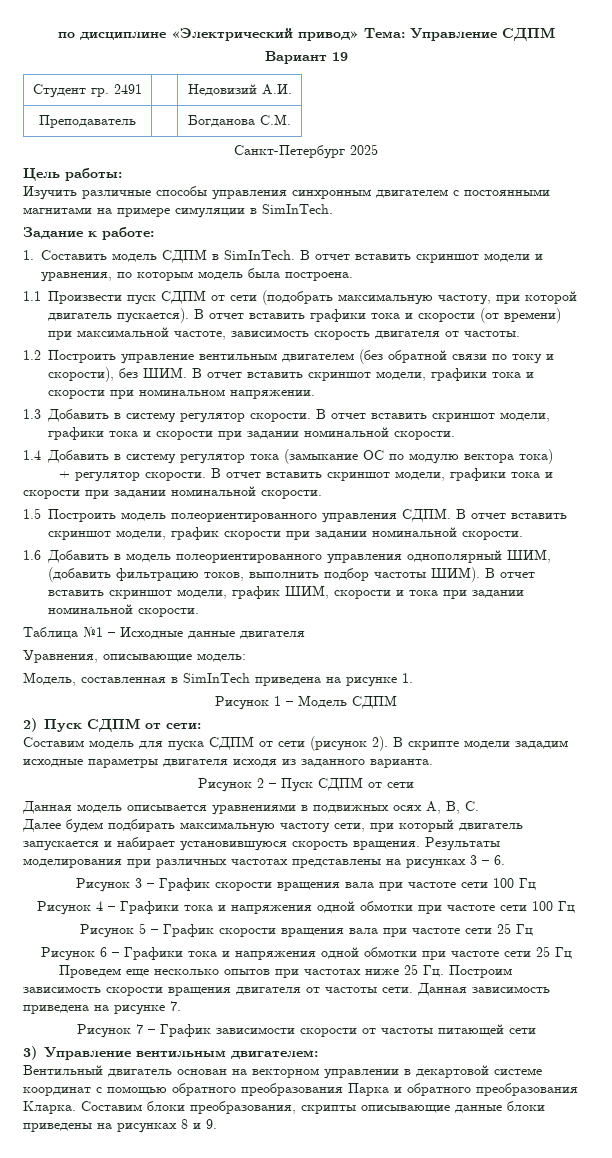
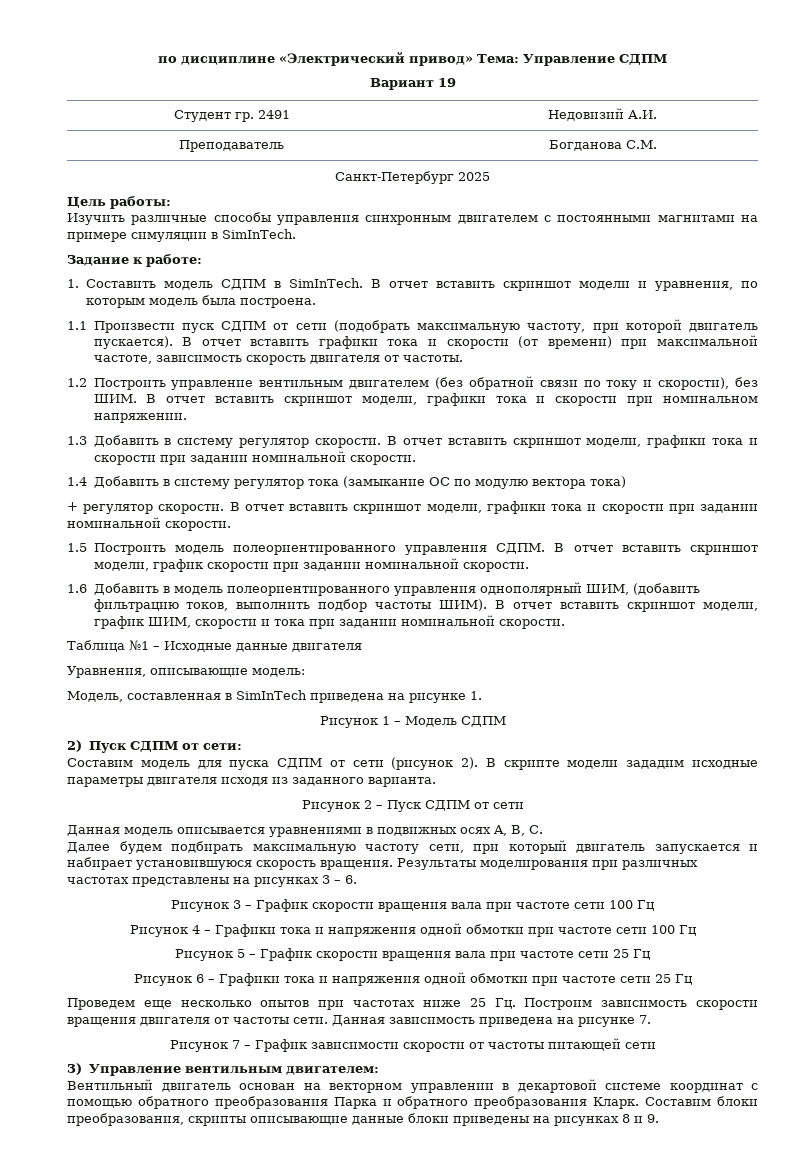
- Вентильный двигатель основан на векторном управлении в декартовой системе координат с помощью обратного преобразования Парка и обратного преобразования Кларка.
+ Вентильный двигатель основан на векторном управлении в декартовой системе координат с помощью обратного преобразования Парка и обратного преобразования Кларк.

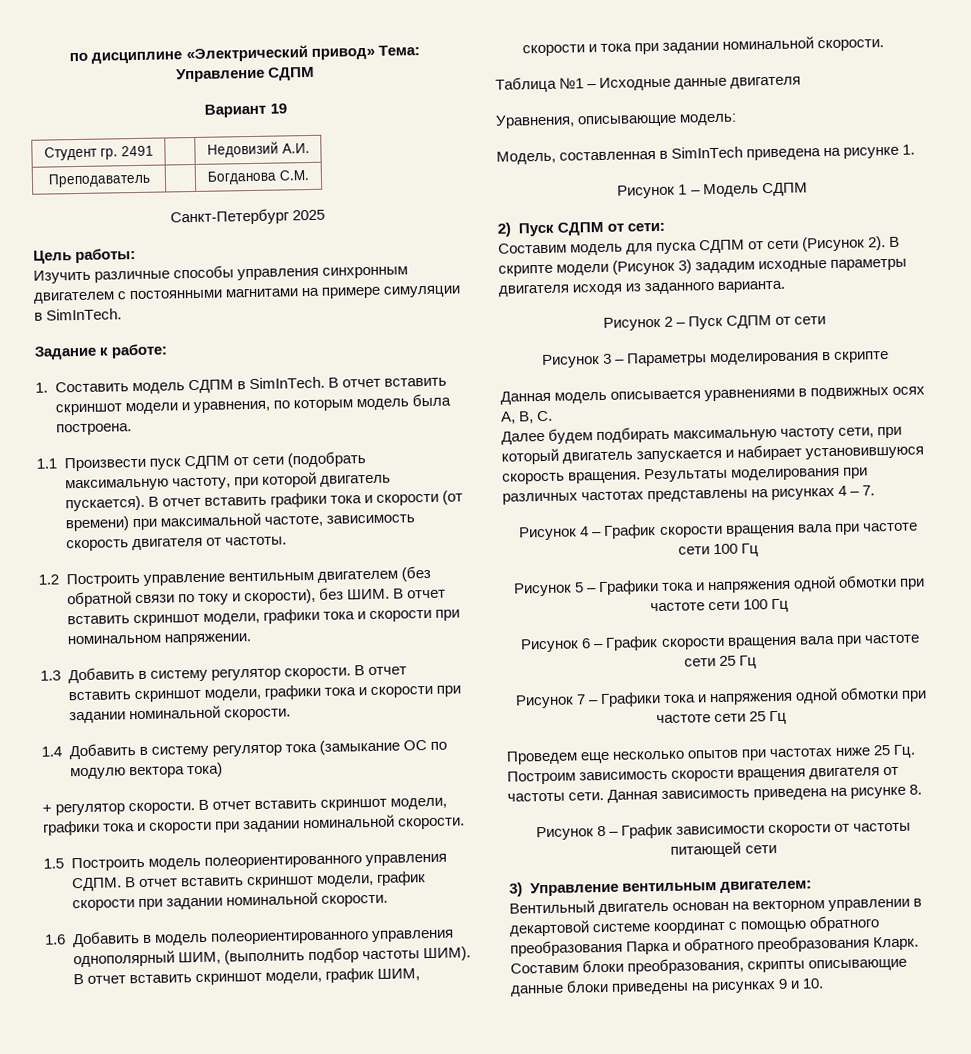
- 1.6 Добавить в модель полеориентированного управления однополярный ШИМ, (добавить фильтрацию токов, выполнить подбор частоты ШИМ).
+ 1.6 Добавить в модель полеориентированного управления однополярный ШИМ, (выполнить подбор частоты ШИМ).
- Составим модель для пуска СДПМ от сети (рисунок 2).
+ Составим модель для пуска СДПМ от сети (Рисунок 2).
- В скрипте модели зададим исходные параметры двигателя исходя из заданного варианта.
+ В скрипте модели (Рисунок 3) зададим исходные параметры двигателя исходя из заданного варианта.
+ Рисунок 3 – Параметры моделирования в скрипте
- Результаты моделирования при различных частотах представлены на рисунках 3 – 6.
- Рисунок 3 – График скорости вращения вала при частоте сети 100 Гц
+ Результаты моделирования при различных частотах представлены на рисунках 4 – 7.
+ Рисунок 4 – График скорости вращения вала при частоте сети 100 Гц
- Рисунок 4 – Графики тока и напряжения одной обмотки при частоте сети 100 Гц
+ Рисунок 5 – Графики тока и напряжения одной обмотки при частоте сети 100 Гц
- Рисунок 5 – График скорости вращения вала при частоте сети 25 Гц
+ Рисунок 6 – График скорости вращения вала при частоте сети 25 Гц
- Рисунок 6 – Графики тока и напряжения одной обмотки при частоте сети 25 Гц
+ Рисунок 7 – Графики тока и напряжения одной обмотки при частоте сети 25 Гц
- Данная зависимость приведена на рисунке 7.
- Рисунок 7 – График зависимости скорости от частоты питающей сети
+ Данная зависимость приведена на рисунке 8.
+ Рисунок 8 – График зависимости скорости от частоты питающей сети
- Составим блоки преобразования, скрипты описывающие данные блоки приведены на рисунках 8 и 9.
+ Составим блоки преобразования, скрипты описывающие данные блоки приведены на рисунках 9 и 10.

